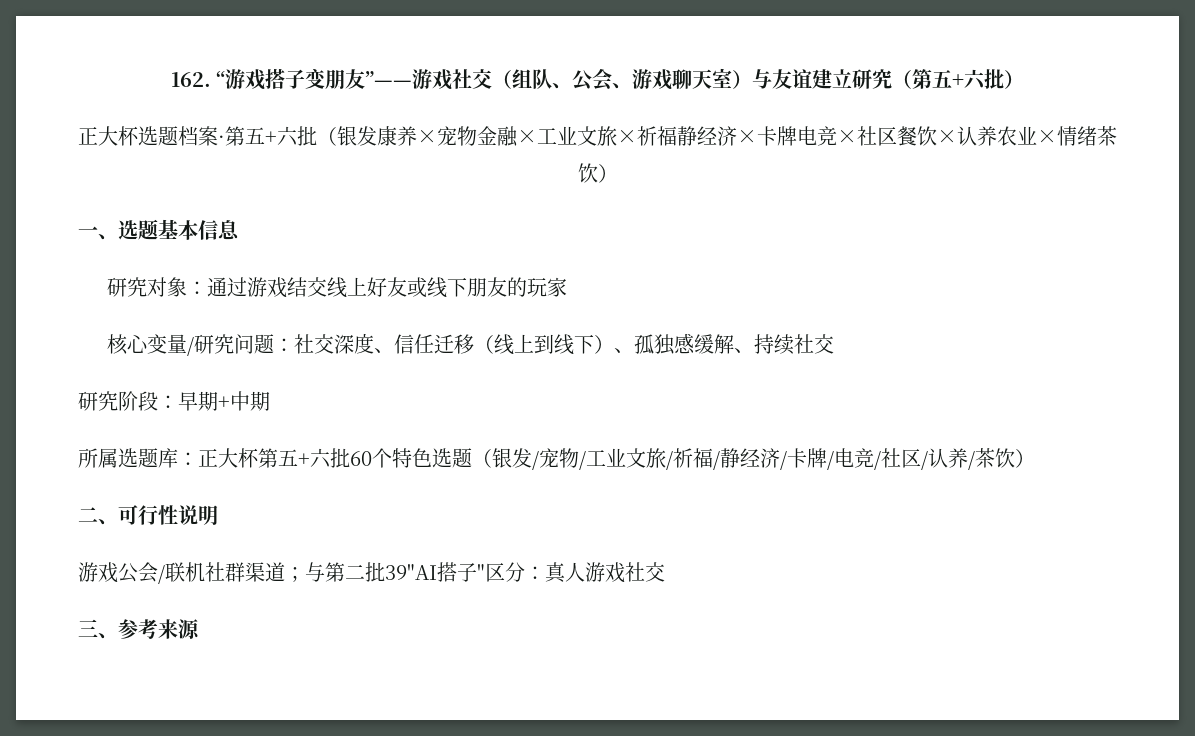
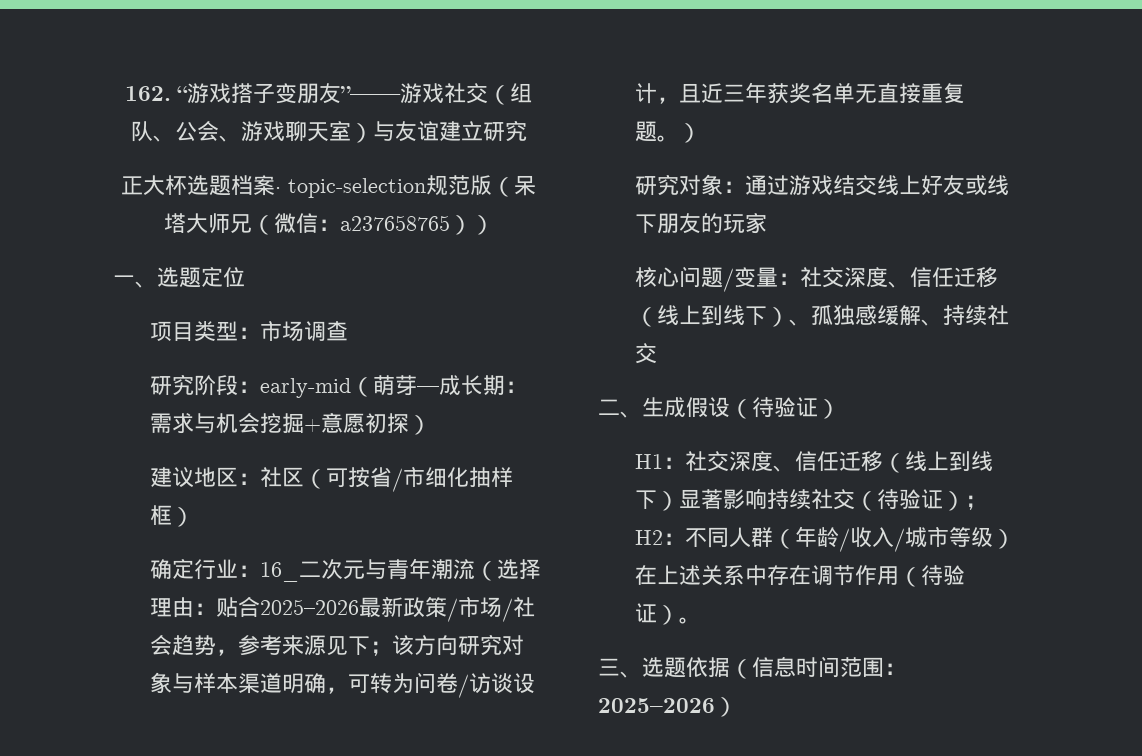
- 162. “游戏搭子变朋友”——游戏社交（组队、公会、游戏聊天室）与友谊建立研究（第五+六批）
+ 162. “游戏搭子变朋友”——游戏社交（组队、公会、游戏聊天室）与友谊建立研究
- 正大杯选题档案·第五+六批（银发康养×宠物金融×工业文旅×祈福静经济×卡牌电竞×社区餐饮×认养农业×情绪茶饮）
- 一、选题基本信息
+ 正大杯选题档案· topic-selection规范版（呆塔大师兄（微信：a237658765））
+ 一、选题定位
+ 项目类型：市场调查
+ 研究阶段：early-mid（萌芽—成长期：需求与机会挖掘+意愿初探）
+ 建议地区：社区（可按省/市细化抽样框）
+ 确定行业：16_二次元与青年潮流（选择理由：贴合2025–2026最新政策/市场/社会趋势，参考来源见下；该方向研究对象与样本渠道明确，可转为问卷/访谈设计，且近三年获奖名单无直接重复题。）
- 核心变量/研究问题：社交深度、信任迁移（线上到线下）、孤独感缓解、持续社交
+ 核心问题/变量：社交深度、信任迁移（线上到线下）、孤独感缓解、持续社交
- 研究阶段：早期+中期
- 所属选题库：正大杯第五+六批60个特色选题（银发/宠物/工业文旅/祈福/静经济/卡牌/电竞/社区/认养/茶饮）
- 二、可行性说明
- 游戏公会/联机社群渠道；与第二批39"AI搭子"区分：真人游戏社交
- 三、参考来源
+ 二、生成假设（待验证）
+ H1：社交深度、信任迁移（线上到线下）显著影响持续社交（待验证）；H2：不同人群（年龄/收入/城市等级）在上述关系中存在调节作用（待验证）。
+ 三、选题依据（信息时间范围：2025–2026）

